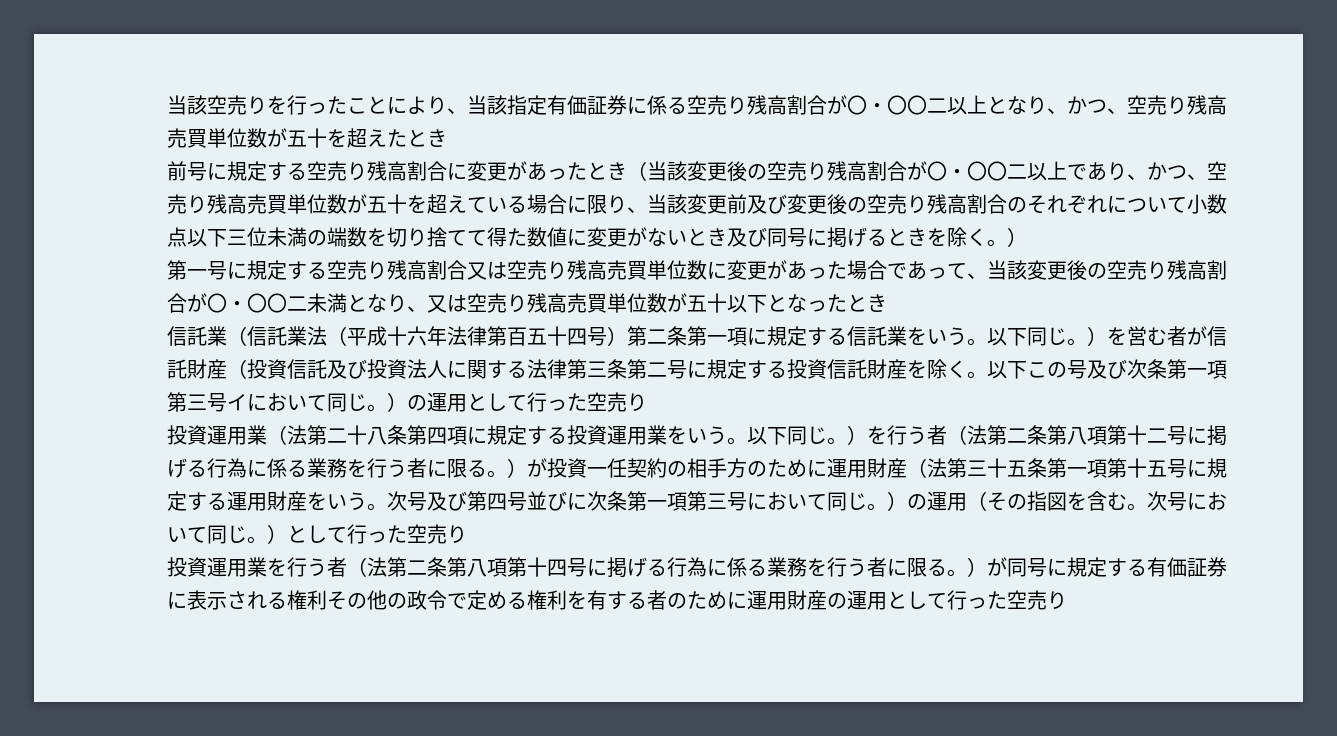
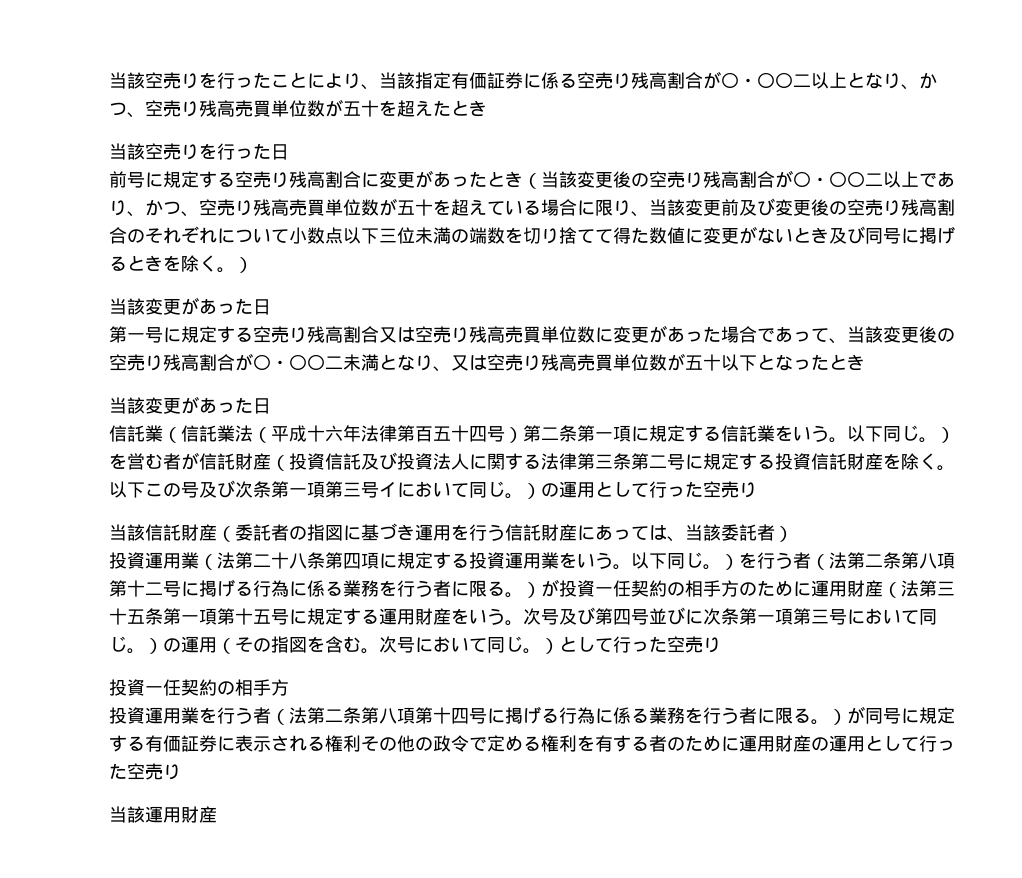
+ 当該空売りを行った日
  前号に規定する空売り残高割合に変更があったとき（当該変更後の空売り残高割合が〇・〇〇二以上であり、かつ、空売り残高売買単位数が五十を超えている場合に限り、当該変更前及び変更後の空売り残高割合のそれぞれについて小数点以下三位未満の端数を切り捨てて得た数値に変更がないとき及び同号に掲げるときを除く。）
+ 当該変更があった日
  第一号に規定する空売り残高割合又は空売り残高売買単位数に変更があった場合であって、当該変更後の空売り残高割合が〇・〇〇二未満となり、又は空売り残高売買単位数が五十以下となったとき
+ 当該変更があった日
+ 当該信託財産（委託者の指図に基づき運用を行う信託財産にあっては、当該委託者）
  次号において同じ。）として行った空売り
+ 投資一任契約の相手方
+ 当該運用財産

